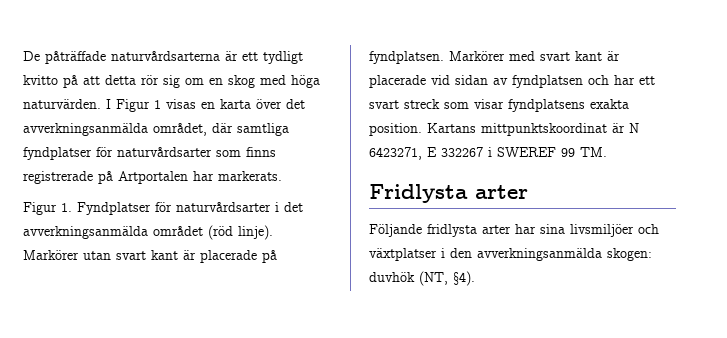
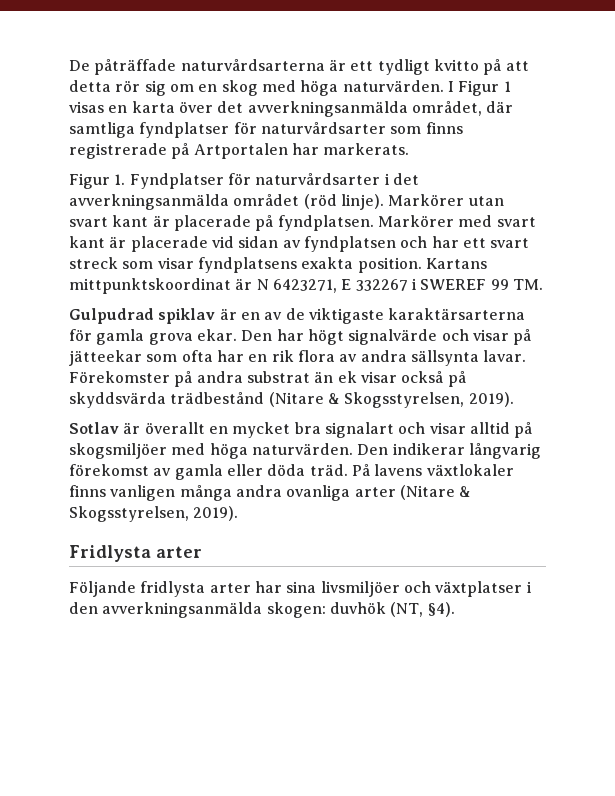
+ Gulpudrad spiklav är en av de viktigaste karaktärsarterna för gamla grova ekar. Den har högt signalvärde och visar på jätteekar som ofta har en rik flora av andra sällsynta lavar. Förekomster på andra substrat än ek visar också på skyddsvärda trädbestånd (Nitare & Skogsstyrelsen, 2019).
+ Sotlav är överallt en mycket bra signalart och visar alltid på skogsmiljöer med höga naturvärden. Den indikerar långvarig förekomst av gamla eller döda träd. På lavens växtlokaler finns vanligen många andra ovanliga arter (Nitare & Skogsstyrelsen, 2019).

